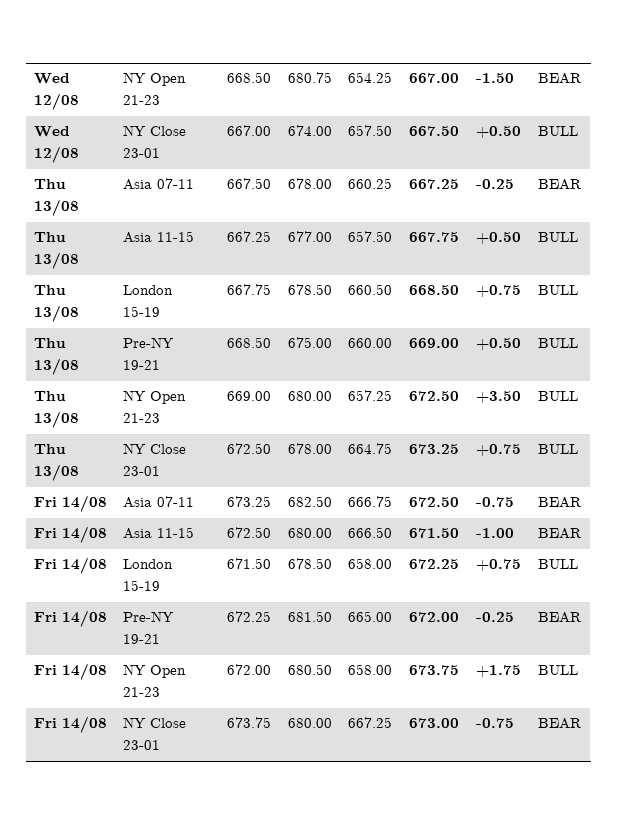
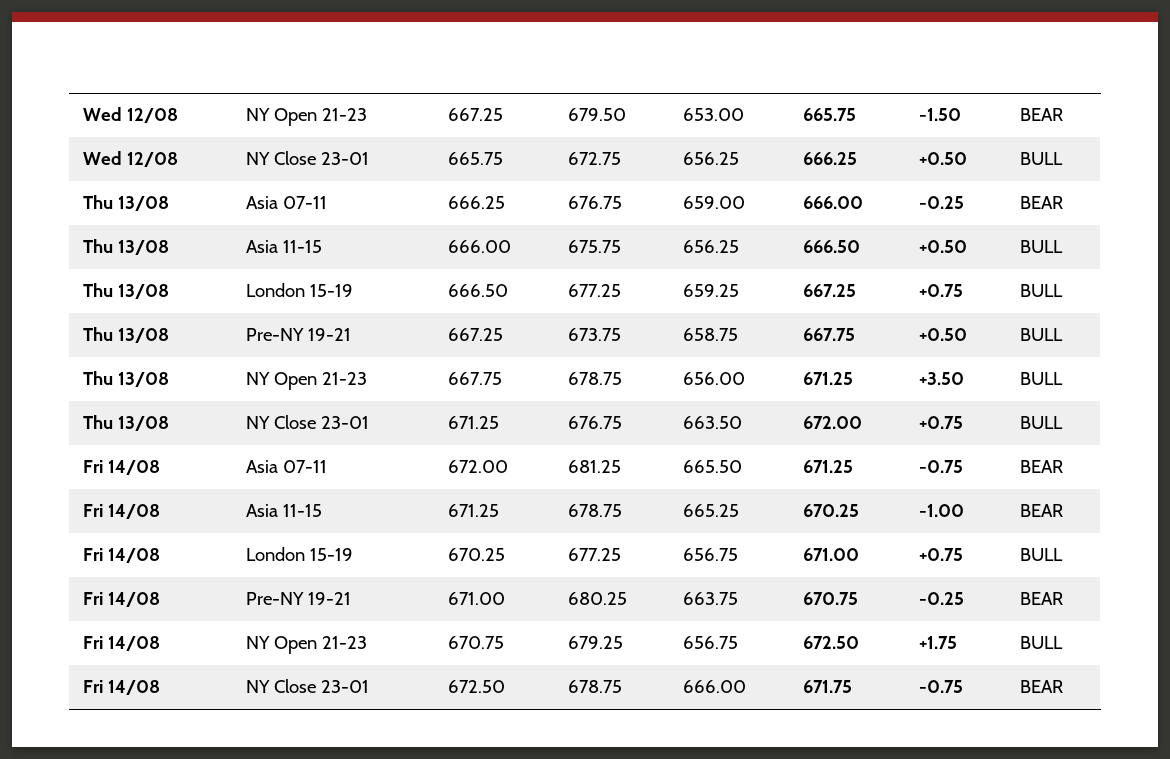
- Wed 12/08 | NY Open 21-23 | 668.50 | 680.75 | 654.25 | 667.00 | -1.50 | BEAR
+ Wed 12/08 | NY Open 21-23 | 667.25 | 679.50 | 653.00 | 665.75 | -1.50 | BEAR
- Wed 12/08 | NY Close 23-01 | 667.00 | 674.00 | 657.50 | 667.50 | +0.50 | BULL
+ Wed 12/08 | NY Close 23-01 | 665.75 | 672.75 | 656.25 | 666.25 | +0.50 | BULL
- Thu 13/08 | Asia 07-11 | 667.50 | 678.00 | 660.25 | 667.25 | -0.25 | BEAR
+ Thu 13/08 | Asia 07-11 | 666.25 | 676.75 | 659.00 | 666.00 | -0.25 | BEAR
- Thu 13/08 | Asia 11-15 | 667.25 | 677.00 | 657.50 | 667.75 | +0.50 | BULL
+ Thu 13/08 | Asia 11-15 | 666.00 | 675.75 | 656.25 | 666.50 | +0.50 | BULL
- Thu 13/08 | London 15-19 | 667.75 | 678.50 | 660.50 | 668.50 | +0.75 | BULL
+ Thu 13/08 | London 15-19 | 666.50 | 677.25 | 659.25 | 667.25 | +0.75 | BULL
- Thu 13/08 | Pre-NY 19-21 | 668.50 | 675.00 | 660.00 | 669.00 | +0.50 | BULL
+ Thu 13/08 | Pre-NY 19-21 | 667.25 | 673.75 | 658.75 | 667.75 | +0.50 | BULL
- Thu 13/08 | NY Open 21-23 | 669.00 | 680.00 | 657.25 | 672.50 | +3.50 | BULL
+ Thu 13/08 | NY Open 21-23 | 667.75 | 678.75 | 656.00 | 671.25 | +3.50 | BULL
- Thu 13/08 | NY Close 23-01 | 672.50 | 678.00 | 664.75 | 673.25 | +0.75 | BULL
+ Thu 13/08 | NY Close 23-01 | 671.25 | 676.75 | 663.50 | 672.00 | +0.75 | BULL
- Fri 14/08 | Asia 07-11 | 673.25 | 682.50 | 666.75 | 672.50 | -0.75 | BEAR
+ Fri 14/08 | Asia 07-11 | 672.00 | 681.25 | 665.50 | 671.25 | -0.75 | BEAR
- Fri 14/08 | Asia 11-15 | 672.50 | 680.00 | 666.50 | 671.50 | -1.00 | BEAR
+ Fri 14/08 | Asia 11-15 | 671.25 | 678.75 | 665.25 | 670.25 | -1.00 | BEAR
- Fri 14/08 | London 15-19 | 671.50 | 678.50 | 658.00 | 672.25 | +0.75 | BULL
+ Fri 14/08 | London 15-19 | 670.25 | 677.25 | 656.75 | 671.00 | +0.75 | BULL
- Fri 14/08 | Pre-NY 19-21 | 672.25 | 681.50 | 665.00 | 672.00 | -0.25 | BEAR
+ Fri 14/08 | Pre-NY 19-21 | 671.00 | 680.25 | 663.75 | 670.75 | -0.25 | BEAR
- Fri 14/08 | NY Open 21-23 | 672.00 | 680.50 | 658.00 | 673.75 | +1.75 | BULL
+ Fri 14/08 | NY Open 21-23 | 670.75 | 679.25 | 656.75 | 672.50 | +1.75 | BULL
- Fri 14/08 | NY Close 23-01 | 673.75 | 680.00 | 667.25 | 673.00 | -0.75 | BEAR
+ Fri 14/08 | NY Close 23-01 | 672.50 | 678.75 | 666.00 | 671.75 | -0.75 | BEAR

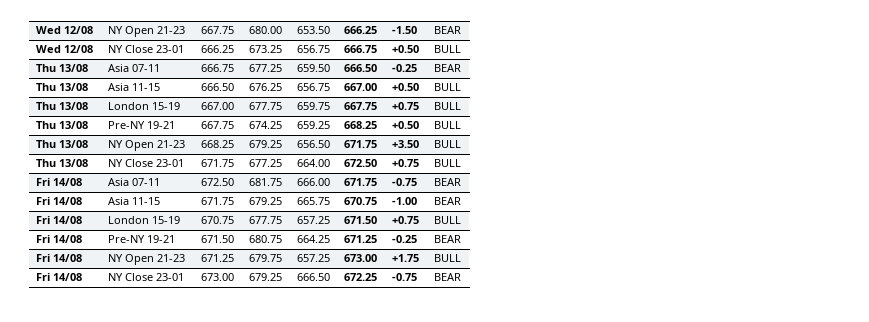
- Wed 12/08 | NY Open 21-23 | 667.25 | 679.50 | 653.00 | 665.75 | -1.50 | BEAR
+ Wed 12/08 | NY Open 21-23 | 667.75 | 680.00 | 653.50 | 666.25 | -1.50 | BEAR
- Wed 12/08 | NY Close 23-01 | 665.75 | 672.75 | 656.25 | 666.25 | +0.50 | BULL
+ Wed 12/08 | NY Close 23-01 | 666.25 | 673.25 | 656.75 | 666.75 | +0.50 | BULL
- Thu 13/08 | Asia 07-11 | 666.25 | 676.75 | 659.00 | 666.00 | -0.25 | BEAR
+ Thu 13/08 | Asia 07-11 | 666.75 | 677.25 | 659.50 | 666.50 | -0.25 | BEAR
- Thu 13/08 | Asia 11-15 | 666.00 | 675.75 | 656.25 | 666.50 | +0.50 | BULL
+ Thu 13/08 | Asia 11-15 | 666.50 | 676.25 | 656.75 | 667.00 | +0.50 | BULL
- Thu 13/08 | London 15-19 | 666.50 | 677.25 | 659.25 | 667.25 | +0.75 | BULL
+ Thu 13/08 | London 15-19 | 667.00 | 677.75 | 659.75 | 667.75 | +0.75 | BULL
- Thu 13/08 | Pre-NY 19-21 | 667.25 | 673.75 | 658.75 | 667.75 | +0.50 | BULL
+ Thu 13/08 | Pre-NY 19-21 | 667.75 | 674.25 | 659.25 | 668.25 | +0.50 | BULL
- Thu 13/08 | NY Open 21-23 | 667.75 | 678.75 | 656.00 | 671.25 | +3.50 | BULL
+ Thu 13/08 | NY Open 21-23 | 668.25 | 679.25 | 656.50 | 671.75 | +3.50 | BULL
- Thu 13/08 | NY Close 23-01 | 671.25 | 676.75 | 663.50 | 672.00 | +0.75 | BULL
+ Thu 13/08 | NY Close 23-01 | 671.75 | 677.25 | 664.00 | 672.50 | +0.75 | BULL
- Fri 14/08 | Asia 07-11 | 672.00 | 681.25 | 665.50 | 671.25 | -0.75 | BEAR
+ Fri 14/08 | Asia 07-11 | 672.50 | 681.75 | 666.00 | 671.75 | -0.75 | BEAR
- Fri 14/08 | Asia 11-15 | 671.25 | 678.75 | 665.25 | 670.25 | -1.00 | BEAR
+ Fri 14/08 | Asia 11-15 | 671.75 | 679.25 | 665.75 | 670.75 | -1.00 | BEAR
- Fri 14/08 | London 15-19 | 670.25 | 677.25 | 656.75 | 671.00 | +0.75 | BULL
+ Fri 14/08 | London 15-19 | 670.75 | 677.75 | 657.25 | 671.50 | +0.75 | BULL
- Fri 14/08 | Pre-NY 19-21 | 671.00 | 680.25 | 663.75 | 670.75 | -0.25 | BEAR
+ Fri 14/08 | Pre-NY 19-21 | 671.50 | 680.75 | 664.25 | 671.25 | -0.25 | BEAR
- Fri 14/08 | NY Open 21-23 | 670.75 | 679.25 | 656.75 | 672.50 | +1.75 | BULL
+ Fri 14/08 | NY Open 21-23 | 671.25 | 679.75 | 657.25 | 673.00 | +1.75 | BULL
- Fri 14/08 | NY Close 23-01 | 672.50 | 678.75 | 666.00 | 671.75 | -0.75 | BEAR
+ Fri 14/08 | NY Close 23-01 | 673.00 | 679.25 | 666.50 | 672.25 | -0.75 | BEAR

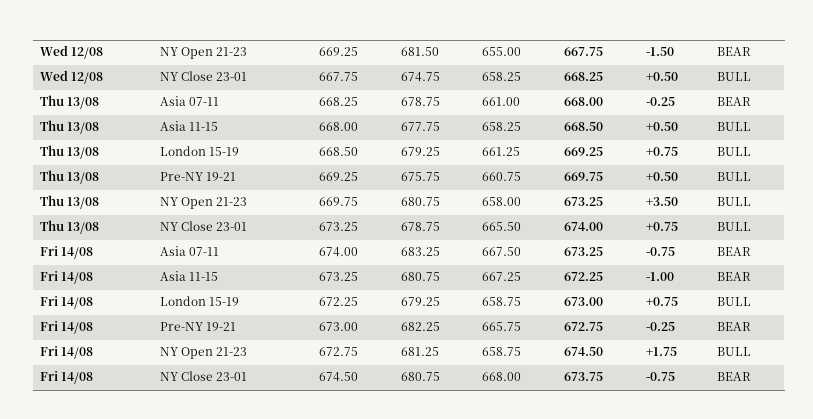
- Wed 12/08 | NY Open 21-23 | 667.75 | 680.00 | 653.50 | 666.25 | -1.50 | BEAR
+ Wed 12/08 | NY Open 21-23 | 669.25 | 681.50 | 655.00 | 667.75 | -1.50 | BEAR
- Wed 12/08 | NY Close 23-01 | 666.25 | 673.25 | 656.75 | 666.75 | +0.50 | BULL
+ Wed 12/08 | NY Close 23-01 | 667.75 | 674.75 | 658.25 | 668.25 | +0.50 | BULL
- Thu 13/08 | Asia 07-11 | 666.75 | 677.25 | 659.50 | 666.50 | -0.25 | BEAR
+ Thu 13/08 | Asia 07-11 | 668.25 | 678.75 | 661.00 | 668.00 | -0.25 | BEAR
- Thu 13/08 | Asia 11-15 | 666.50 | 676.25 | 656.75 | 667.00 | +0.50 | BULL
+ Thu 13/08 | Asia 11-15 | 668.00 | 677.75 | 658.25 | 668.50 | +0.50 | BULL
- Thu 13/08 | London 15-19 | 667.00 | 677.75 | 659.75 | 667.75 | +0.75 | BULL
+ Thu 13/08 | London 15-19 | 668.50 | 679.25 | 661.25 | 669.25 | +0.75 | BULL
- Thu 13/08 | Pre-NY 19-21 | 667.75 | 674.25 | 659.25 | 668.25 | +0.50 | BULL
+ Thu 13/08 | Pre-NY 19-21 | 669.25 | 675.75 | 660.75 | 669.75 | +0.50 | BULL
- Thu 13/08 | NY Open 21-23 | 668.25 | 679.25 | 656.50 | 671.75 | +3.50 | BULL
+ Thu 13/08 | NY Open 21-23 | 669.75 | 680.75 | 658.00 | 673.25 | +3.50 | BULL
- Thu 13/08 | NY Close 23-01 | 671.75 | 677.25 | 664.00 | 672.50 | +0.75 | BULL
+ Thu 13/08 | NY Close 23-01 | 673.25 | 678.75 | 665.50 | 674.00 | +0.75 | BULL
- Fri 14/08 | Asia 07-11 | 672.50 | 681.75 | 666.00 | 671.75 | -0.75 | BEAR
+ Fri 14/08 | Asia 07-11 | 674.00 | 683.25 | 667.50 | 673.25 | -0.75 | BEAR
- Fri 14/08 | Asia 11-15 | 671.75 | 679.25 | 665.75 | 670.75 | -1.00 | BEAR
+ Fri 14/08 | Asia 11-15 | 673.25 | 680.75 | 667.25 | 672.25 | -1.00 | BEAR
- Fri 14/08 | London 15-19 | 670.75 | 677.75 | 657.25 | 671.50 | +0.75 | BULL
+ Fri 14/08 | London 15-19 | 672.25 | 679.25 | 658.75 | 673.00 | +0.75 | BULL
- Fri 14/08 | Pre-NY 19-21 | 671.50 | 680.75 | 664.25 | 671.25 | -0.25 | BEAR
+ Fri 14/08 | Pre-NY 19-21 | 673.00 | 682.25 | 665.75 | 672.75 | -0.25 | BEAR
- Fri 14/08 | NY Open 21-23 | 671.25 | 679.75 | 657.25 | 673.00 | +1.75 | BULL
+ Fri 14/08 | NY Open 21-23 | 672.75 | 681.25 | 658.75 | 674.50 | +1.75 | BULL
- Fri 14/08 | NY Close 23-01 | 673.00 | 679.25 | 666.50 | 672.25 | -0.75 | BEAR
+ Fri 14/08 | NY Close 23-01 | 674.50 | 680.75 | 668.00 | 673.75 | -0.75 | BEAR

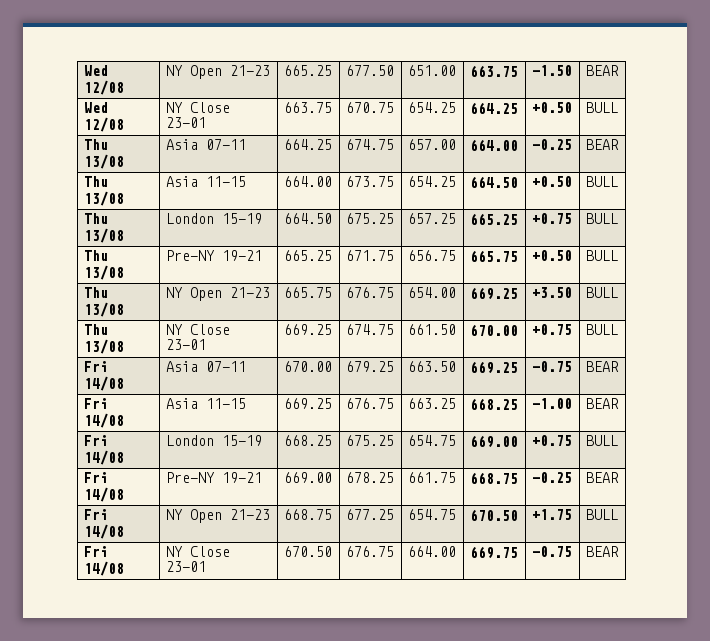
- Wed 12/08 | NY Open 21-23 | 669.25 | 681.50 | 655.00 | 667.75 | -1.50 | BEAR
+ Wed 12/08 | NY Open 21-23 | 665.25 | 677.50 | 651.00 | 663.75 | -1.50 | BEAR
- Wed 12/08 | NY Close 23-01 | 667.75 | 674.75 | 658.25 | 668.25 | +0.50 | BULL
+ Wed 12/08 | NY Close 23-01 | 663.75 | 670.75 | 654.25 | 664.25 | +0.50 | BULL
- Thu 13/08 | Asia 07-11 | 668.25 | 678.75 | 661.00 | 668.00 | -0.25 | BEAR
+ Thu 13/08 | Asia 07-11 | 664.25 | 674.75 | 657.00 | 664.00 | -0.25 | BEAR
- Thu 13/08 | Asia 11-15 | 668.00 | 677.75 | 658.25 | 668.50 | +0.50 | BULL
+ Thu 13/08 | Asia 11-15 | 664.00 | 673.75 | 654.25 | 664.50 | +0.50 | BULL
- Thu 13/08 | London 15-19 | 668.50 | 679.25 | 661.25 | 669.25 | +0.75 | BULL
+ Thu 13/08 | London 15-19 | 664.50 | 675.25 | 657.25 | 665.25 | +0.75 | BULL
- Thu 13/08 | Pre-NY 19-21 | 669.25 | 675.75 | 660.75 | 669.75 | +0.50 | BULL
+ Thu 13/08 | Pre-NY 19-21 | 665.25 | 671.75 | 656.75 | 665.75 | +0.50 | BULL
- Thu 13/08 | NY Open 21-23 | 669.75 | 680.75 | 658.00 | 673.25 | +3.50 | BULL
+ Thu 13/08 | NY Open 21-23 | 665.75 | 676.75 | 654.00 | 669.25 | +3.50 | BULL
- Thu 13/08 | NY Close 23-01 | 673.25 | 678.75 | 665.50 | 674.00 | +0.75 | BULL
+ Thu 13/08 | NY Close 23-01 | 669.25 | 674.75 | 661.50 | 670.00 | +0.75 | BULL
- Fri 14/08 | Asia 07-11 | 674.00 | 683.25 | 667.50 | 673.25 | -0.75 | BEAR
+ Fri 14/08 | Asia 07-11 | 670.00 | 679.25 | 663.50 | 669.25 | -0.75 | BEAR
- Fri 14/08 | Asia 11-15 | 673.25 | 680.75 | 667.25 | 672.25 | -1.00 | BEAR
+ Fri 14/08 | Asia 11-15 | 669.25 | 676.75 | 663.25 | 668.25 | -1.00 | BEAR
- Fri 14/08 | London 15-19 | 672.25 | 679.25 | 658.75 | 673.00 | +0.75 | BULL
+ Fri 14/08 | London 15-19 | 668.25 | 675.25 | 654.75 | 669.00 | +0.75 | BULL
- Fri 14/08 | Pre-NY 19-21 | 673.00 | 682.25 | 665.75 | 672.75 | -0.25 | BEAR
+ Fri 14/08 | Pre-NY 19-21 | 669.00 | 678.25 | 661.75 | 668.75 | -0.25 | BEAR
- Fri 14/08 | NY Open 21-23 | 672.75 | 681.25 | 658.75 | 674.50 | +1.75 | BULL
+ Fri 14/08 | NY Open 21-23 | 668.75 | 677.25 | 654.75 | 670.50 | +1.75 | BULL
- Fri 14/08 | NY Close 23-01 | 674.50 | 680.75 | 668.00 | 673.75 | -0.75 | BEAR
+ Fri 14/08 | NY Close 23-01 | 670.50 | 676.75 | 664.00 | 669.75 | -0.75 | BEAR

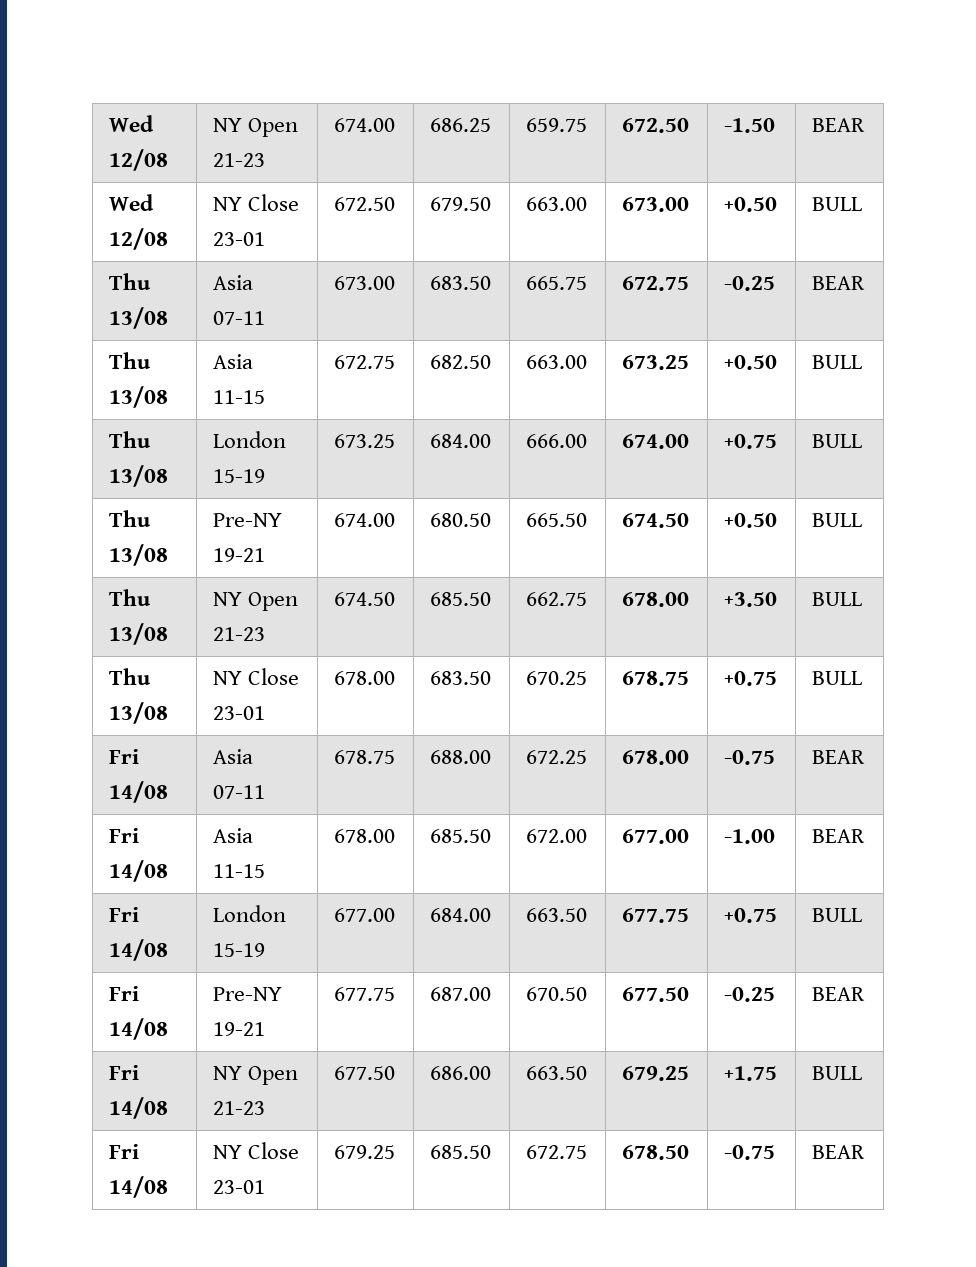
- Wed 12/08 | NY Open 21-23 | 665.25 | 677.50 | 651.00 | 663.75 | -1.50 | BEAR
+ Wed 12/08 | NY Open 21-23 | 674.00 | 686.25 | 659.75 | 672.50 | -1.50 | BEAR
- Wed 12/08 | NY Close 23-01 | 663.75 | 670.75 | 654.25 | 664.25 | +0.50 | BULL
+ Wed 12/08 | NY Close 23-01 | 672.50 | 679.50 | 663.00 | 673.00 | +0.50 | BULL
- Thu 13/08 | Asia 07-11 | 664.25 | 674.75 | 657.00 | 664.00 | -0.25 | BEAR
+ Thu 13/08 | Asia 07-11 | 673.00 | 683.50 | 665.75 | 672.75 | -0.25 | BEAR
- Thu 13/08 | Asia 11-15 | 664.00 | 673.75 | 654.25 | 664.50 | +0.50 | BULL
+ Thu 13/08 | Asia 11-15 | 672.75 | 682.50 | 663.00 | 673.25 | +0.50 | BULL
- Thu 13/08 | London 15-19 | 664.50 | 675.25 | 657.25 | 665.25 | +0.75 | BULL
+ Thu 13/08 | London 15-19 | 673.25 | 684.00 | 666.00 | 674.00 | +0.75 | BULL
- Thu 13/08 | Pre-NY 19-21 | 665.25 | 671.75 | 656.75 | 665.75 | +0.50 | BULL
+ Thu 13/08 | Pre-NY 19-21 | 674.00 | 680.50 | 665.50 | 674.50 | +0.50 | BULL
- Thu 13/08 | NY Open 21-23 | 665.75 | 676.75 | 654.00 | 669.25 | +3.50 | BULL
+ Thu 13/08 | NY Open 21-23 | 674.50 | 685.50 | 662.75 | 678.00 | +3.50 | BULL
- Thu 13/08 | NY Close 23-01 | 669.25 | 674.75 | 661.50 | 670.00 | +0.75 | BULL
+ Thu 13/08 | NY Close 23-01 | 678.00 | 683.50 | 670.25 | 678.75 | +0.75 | BULL
- Fri 14/08 | Asia 07-11 | 670.00 | 679.25 | 663.50 | 669.25 | -0.75 | BEAR
+ Fri 14/08 | Asia 07-11 | 678.75 | 688.00 | 672.25 | 678.00 | -0.75 | BEAR
- Fri 14/08 | Asia 11-15 | 669.25 | 676.75 | 663.25 | 668.25 | -1.00 | BEAR
+ Fri 14/08 | Asia 11-15 | 678.00 | 685.50 | 672.00 | 677.00 | -1.00 | BEAR
- Fri 14/08 | London 15-19 | 668.25 | 675.25 | 654.75 | 669.00 | +0.75 | BULL
+ Fri 14/08 | London 15-19 | 677.00 | 684.00 | 663.50 | 677.75 | +0.75 | BULL
- Fri 14/08 | Pre-NY 19-21 | 669.00 | 678.25 | 661.75 | 668.75 | -0.25 | BEAR
+ Fri 14/08 | Pre-NY 19-21 | 677.75 | 687.00 | 670.50 | 677.50 | -0.25 | BEAR
- Fri 14/08 | NY Open 21-23 | 668.75 | 677.25 | 654.75 | 670.50 | +1.75 | BULL
+ Fri 14/08 | NY Open 21-23 | 677.50 | 686.00 | 663.50 | 679.25 | +1.75 | BULL
- Fri 14/08 | NY Close 23-01 | 670.50 | 676.75 | 664.00 | 669.75 | -0.75 | BEAR
+ Fri 14/08 | NY Close 23-01 | 679.25 | 685.50 | 672.75 | 678.50 | -0.75 | BEAR

